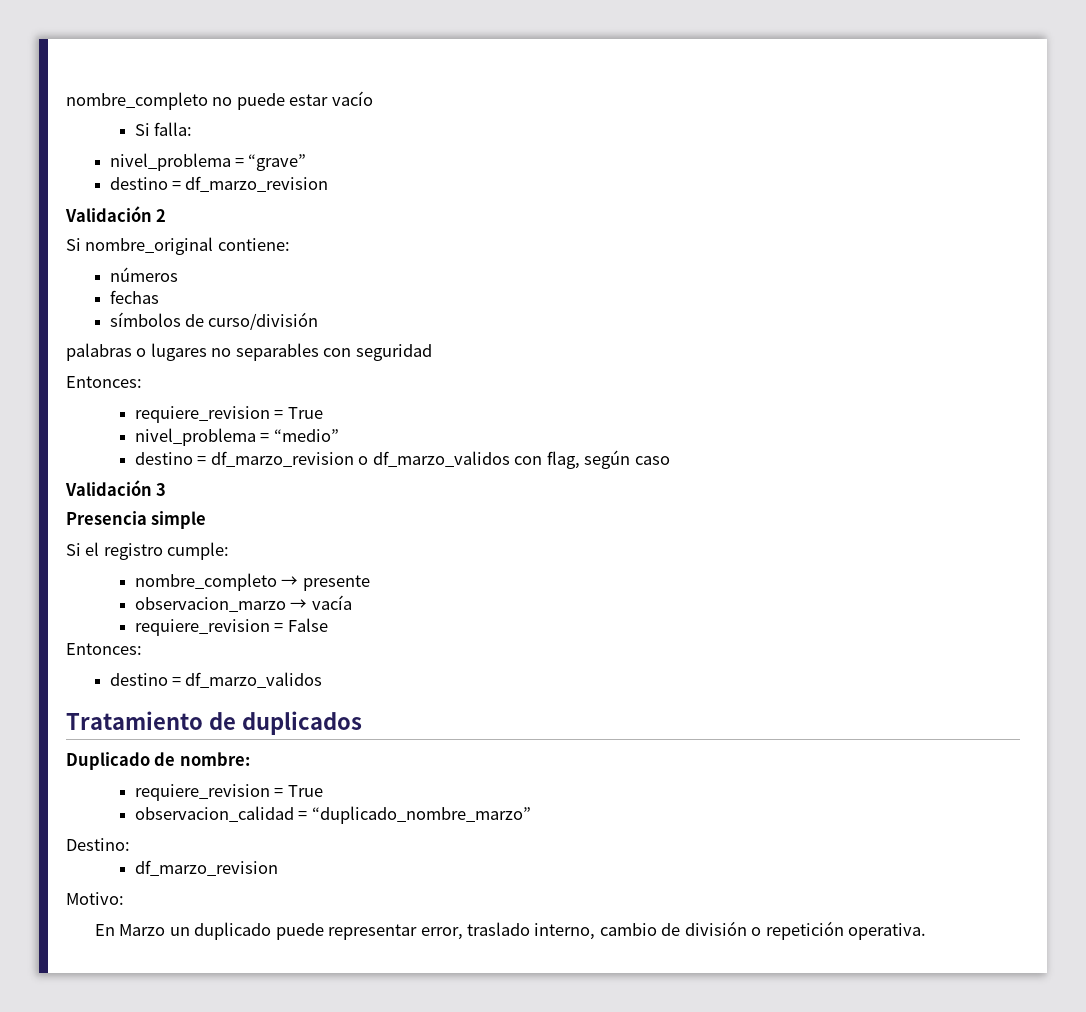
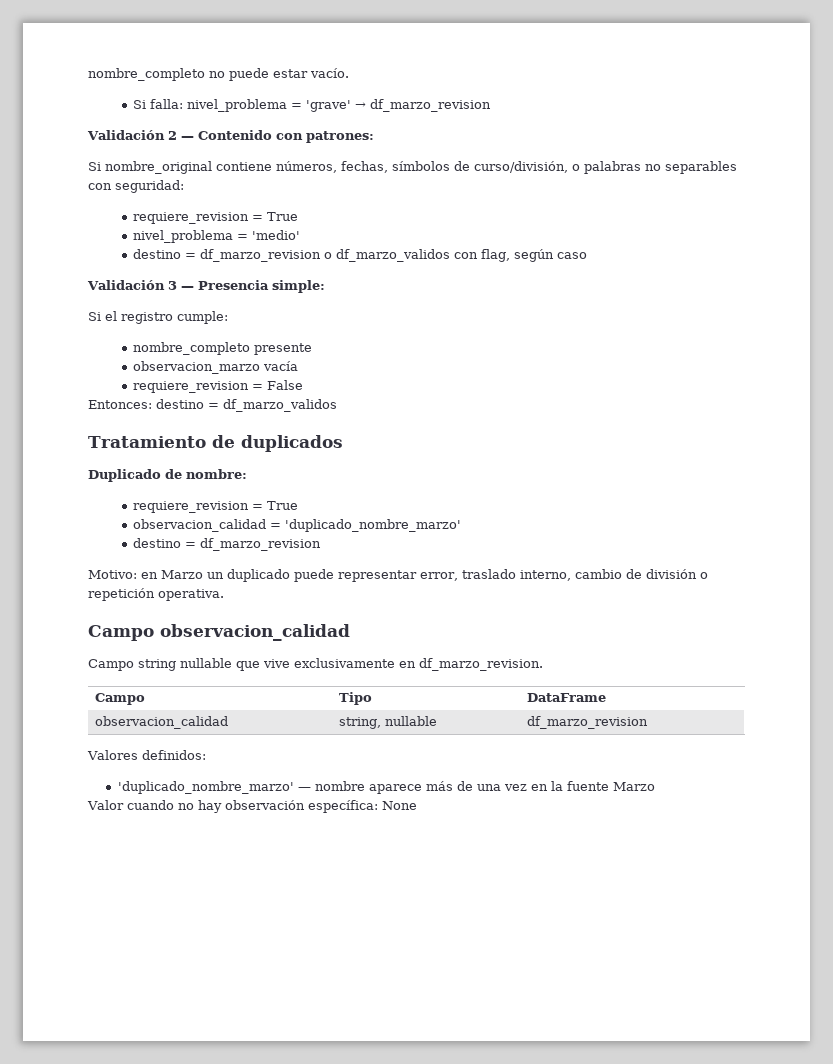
- nombre_completo no puede estar vacío
+ nombre_completo no puede estar vacío.
- Si falla:
- nivel_problema = “grave”
- destino = df_marzo_revision
+ Si falla: nivel_problema = 'grave' → df_marzo_revision
- Validación 2
- Si nombre_original contiene:
- números
- fechas
- símbolos de curso/división
- palabras o lugares no separables con seguridad
- Entonces:
+ Validación 2 — Contenido con patrones:
+ Si nombre_original contiene números, fechas, símbolos de curso/división, o palabras no separables con seguridad:
- nivel_problema = “medio”
+ nivel_problema = 'medio'
- Validación 3
- Presencia simple
+ Validación 3 — Presencia simple:
- nombre_completo → presente
+ nombre_completo presente
- observacion_marzo → vacía
+ observacion_marzo vacía
  requiere_revision = False
- Entonces:
- destino = df_marzo_validos
+ Entonces: destino = df_marzo_validos
- observacion_calidad = “duplicado_nombre_marzo”
- Destino:
- df_marzo_revision
+ observacion_calidad = 'duplicado_nombre_marzo'
+ destino = df_marzo_revision
- Motivo:
- En Marzo un duplicado puede representar error, traslado interno, cambio de división o repetición operativa.
+ Motivo: en Marzo un duplicado puede representar error, traslado interno, cambio de división o repetición operativa.
+ Campo observacion_calidad
+ Campo string nullable que vive exclusivamente en df_marzo_revision.
+ Campo | Tipo | DataFrame
+ observacion_calidad | string, nullable | df_marzo_revision
+ Valores definidos:
+ 'duplicado_nombre_marzo' — nombre aparece más de una vez en la fuente Marzo
+ Valor cuando no hay observación específica: None

